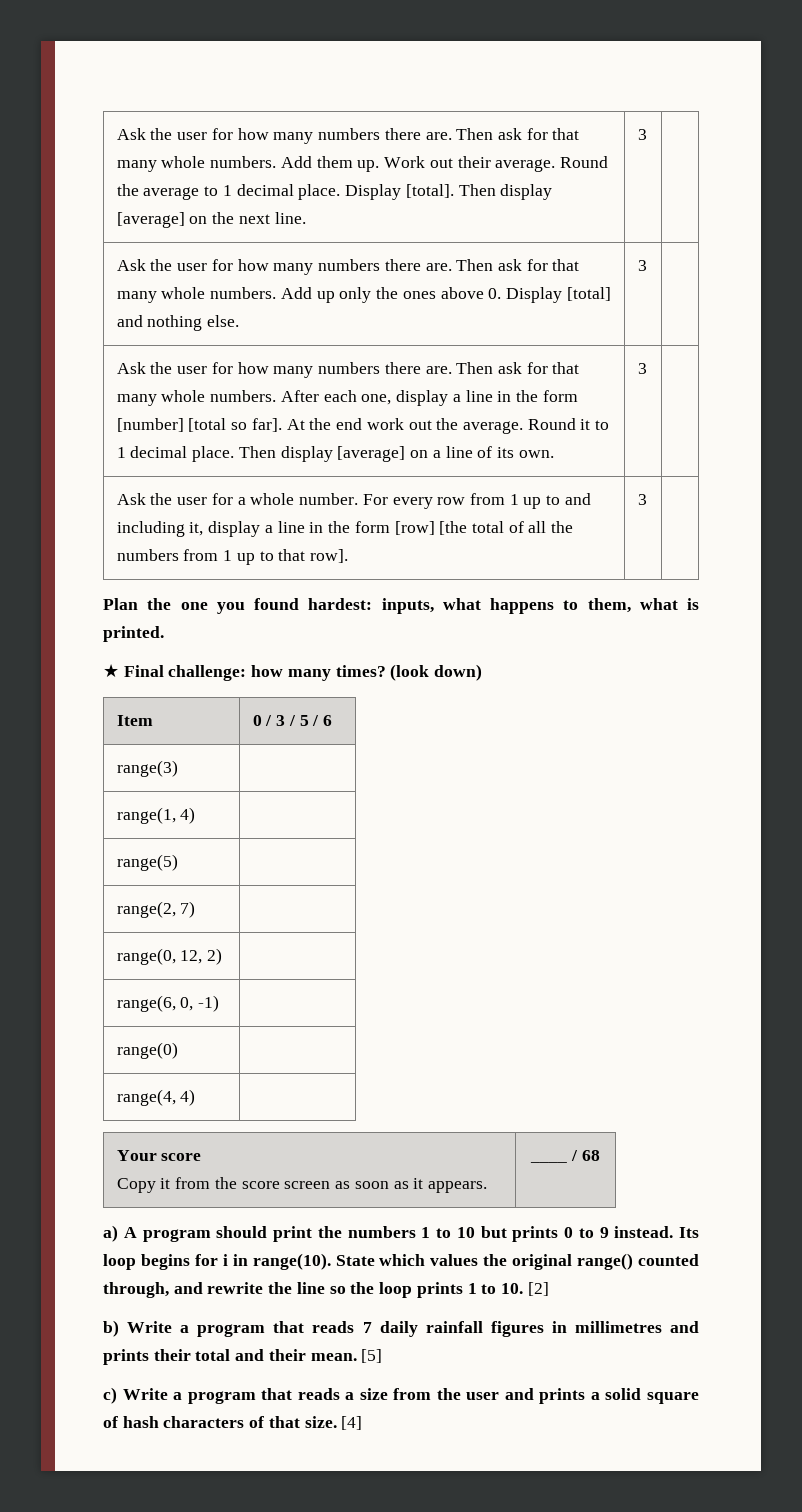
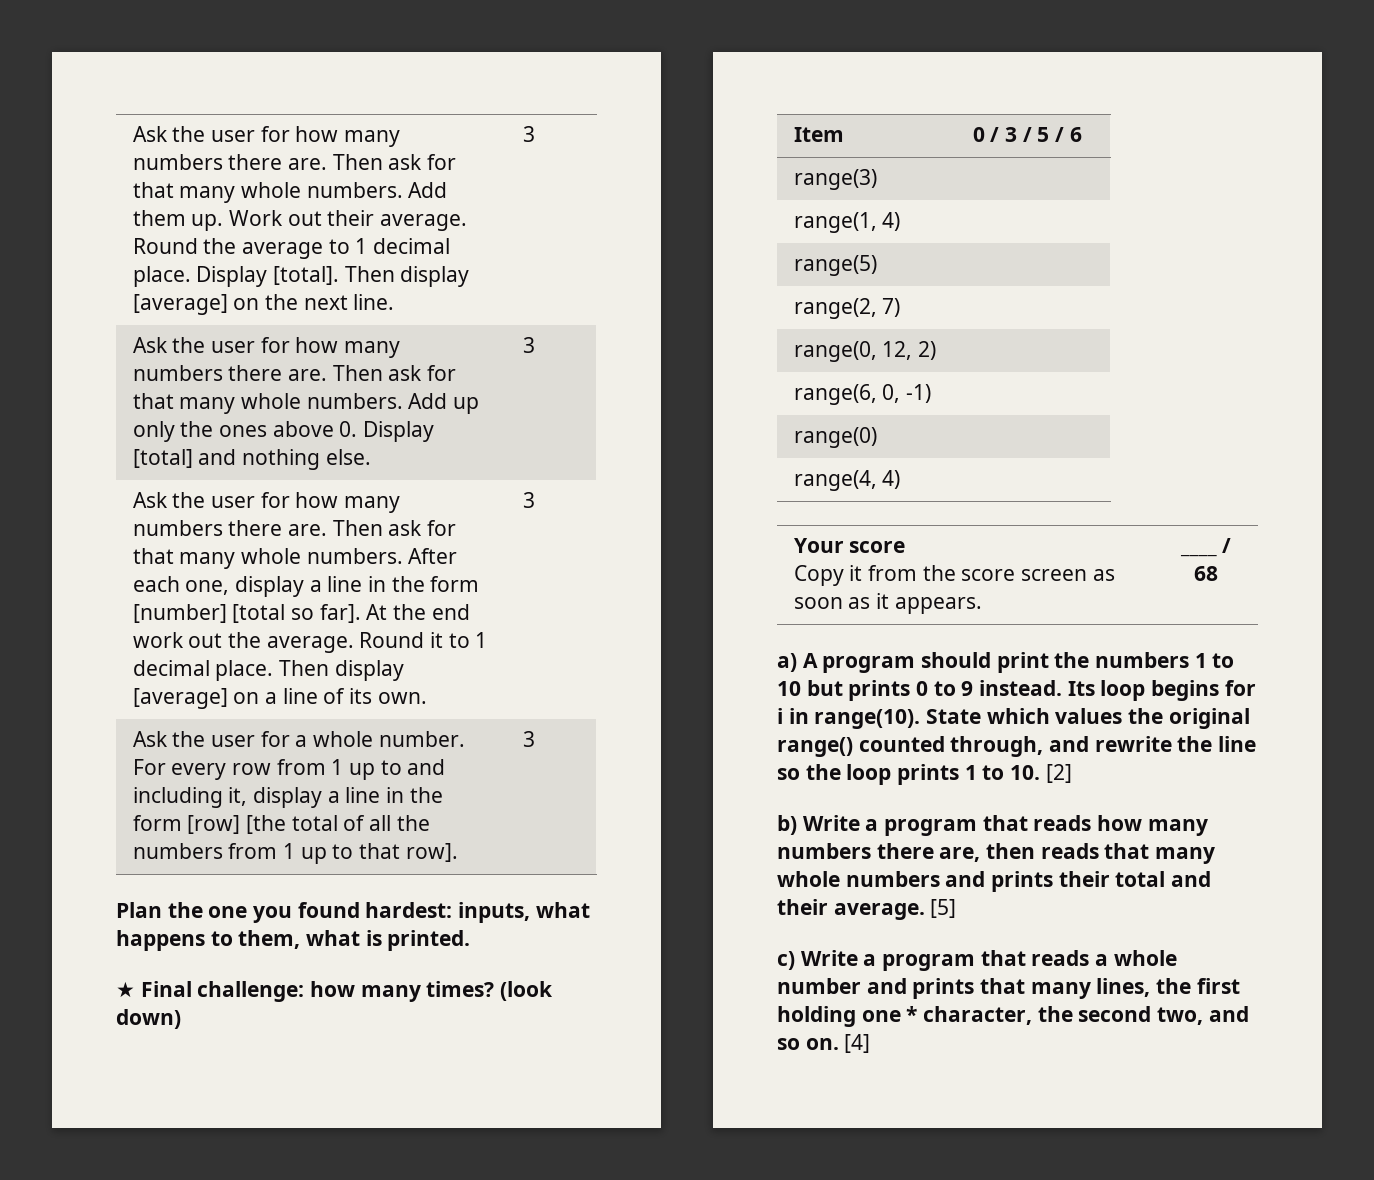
- b) Write a program that reads 7 daily rainfall figures in millimetres and prints their total and their mean.
+ b) Write a program that reads how many numbers there are, then reads that many whole numbers and prints their total and their average.
- c) Write a program that reads a size from the user and prints a solid square of hash characters of that size.
+ c) Write a program that reads a whole number and prints that many lines, the first holding one * character, the second two, and so on.

